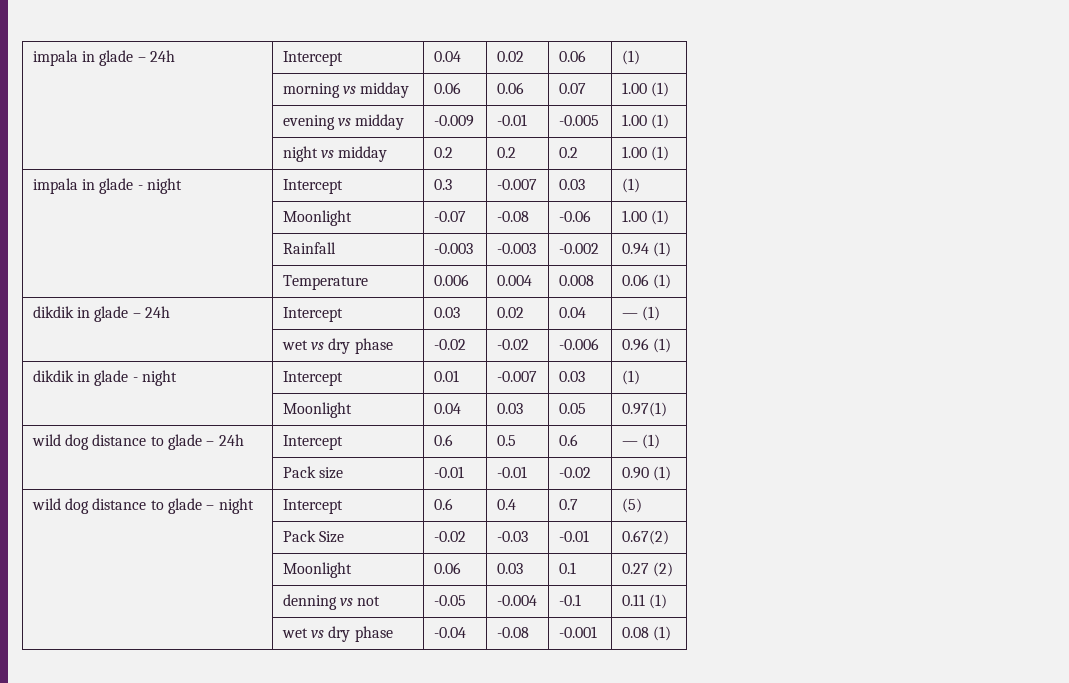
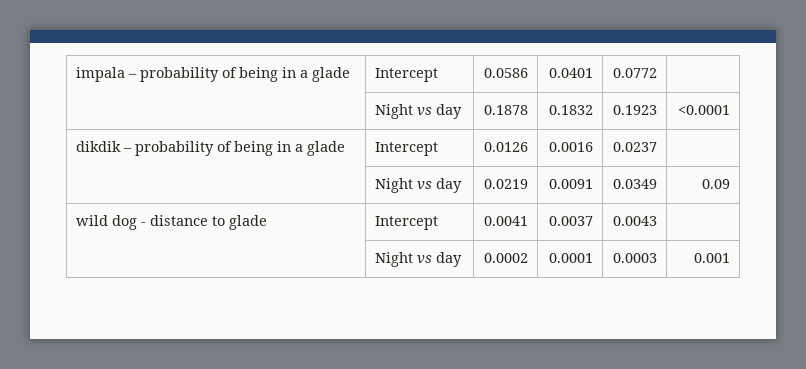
- impala in glade – 24h | Intercept | 0.04 | 0.02 | 0.06 | (1)
- | morning vs midday | 0.06 | 0.06 | 0.07 | 1.00 (1)
- | evening vs midday | -0.009 | -0.01 | -0.005 | 1.00 (1)
- | night vs midday | 0.2 | 0.2 | 0.2 | 1.00 (1)
- impala in glade - night | Intercept | 0.3 | -0.007 | 0.03 | (1)
- | Moonlight | -0.07 | -0.08 | -0.06 | 1.00 (1)
- | Rainfall | -0.003 | -0.003 | -0.002 | 0.94 (1)
- | Temperature | 0.006 | 0.004 | 0.008 | 0.06 (1)
- dikdik in glade – 24h | Intercept | 0.03 | 0.02 | 0.04 | — (1)
- | wet vs dry phase | -0.02 | -0.02 | -0.006 | 0.96 (1)
- dikdik in glade - night | Intercept | 0.01 | -0.007 | 0.03 | (1)
- | Moonlight | 0.04 | 0.03 | 0.05 | 0.97(1)
- wild dog distance to glade – 24h | Intercept | 0.6 | 0.5 | 0.6 | — (1)
- | Pack size | -0.01 | -0.01 | -0.02 | 0.90 (1)
- wild dog distance to glade – night | Intercept | 0.6 | 0.4 | 0.7 | (5)
- | Pack Size | -0.02 | -0.03 | -0.01 | 0.67(2)
- | Moonlight | 0.06 | 0.03 | 0.1 | 0.27 (2)
- | denning vs not | -0.05 | -0.004 | -0.1 | 0.11 (1)
- | wet vs dry phase | -0.04 | -0.08 | -0.001 | 0.08 (1)
+ impala – probability of being in a glade | Intercept | 0.0586 | 0.0401 | 0.0772 |
+ | Night vs day | 0.1878 | 0.1832 | 0.1923 | <0.0001
+ dikdik – probability of being in a glade | Intercept | 0.0126 | 0.0016 | 0.0237 |
+ | Night vs day | 0.0219 | 0.0091 | 0.0349 | 0.09
+ wild dog - distance to glade | Intercept | 0.0041 | 0.0037 | 0.0043 |
+ | Night vs day | 0.0002 | 0.0001 | 0.0003 | 0.001

